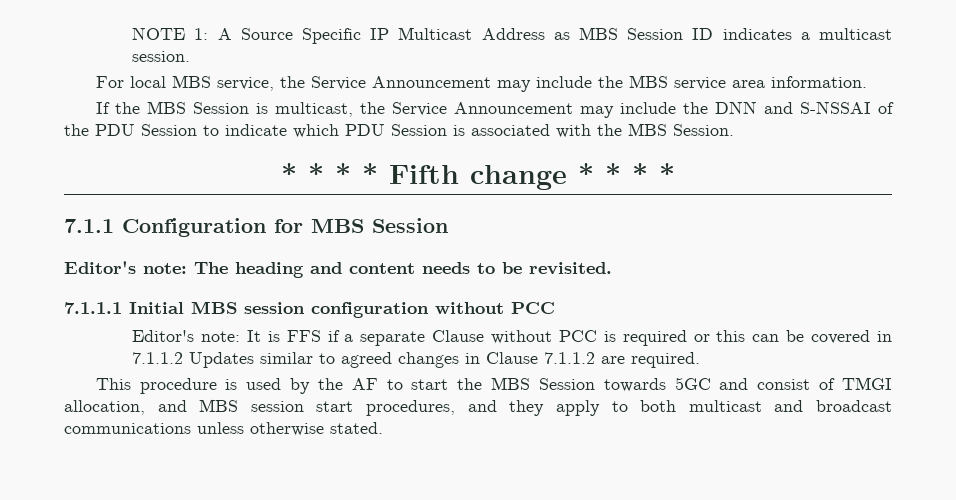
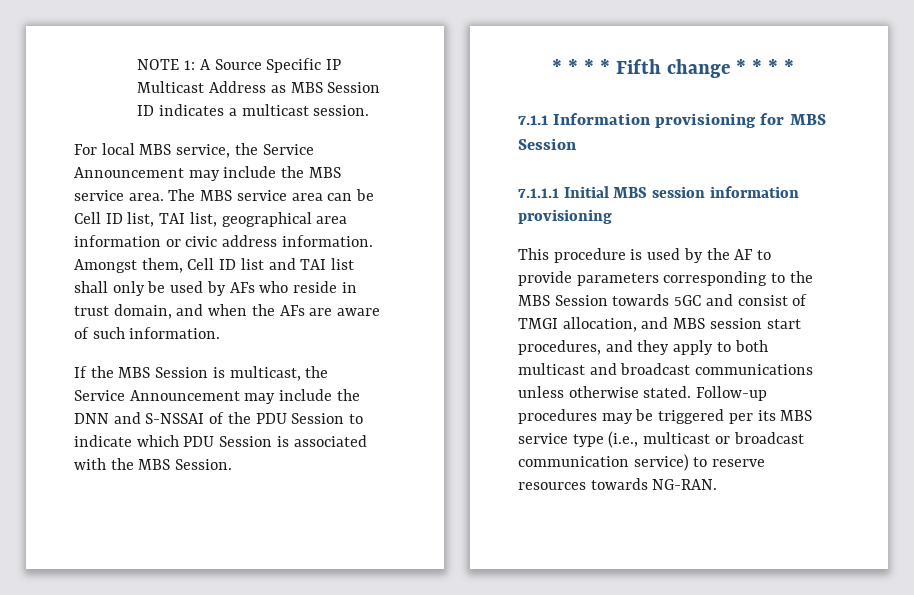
- For local MBS service, the Service Announcement may include the MBS service area information.
+ For local MBS service, the Service Announcement may include the MBS service area. The MBS service area can be Cell ID list, TAI list, geographical area information or civic address information. Amongst them, Cell ID list and TAI list shall only be used by AFs who reside in trust domain, and when the AFs are aware of such information.
- 7.1.1 Configuration for MBS Session
+ 7.1.1 Information provisioning for MBS Session
- Editor's note: The heading and content needs to be revisited.
- 7.1.1.1 Initial MBS session configuration without PCC
- Editor's note: It is FFS if a separate Clause without PCC is required or this can be covered in 7.1.1.2 Updates similar to agreed changes in Clause 7.1.1.2 are required.
+ 7.1.1.1 Initial MBS session information provisioning
- This procedure is used by the AF to start the MBS Session towards 5GC and consist of TMGI allocation, and MBS session start procedures, and they apply to both multicast and broadcast communications unless otherwise stated.
+ This procedure is used by the AF to provide parameters corresponding to the MBS Session towards 5GC and consist of TMGI allocation, and MBS session start procedures, and they apply to both multicast and broadcast communications unless otherwise stated.
+ Follow-up procedures may be triggered per its MBS service type (i.e., multicast or broadcast communication service) to reserve resources towards NG-RAN.

